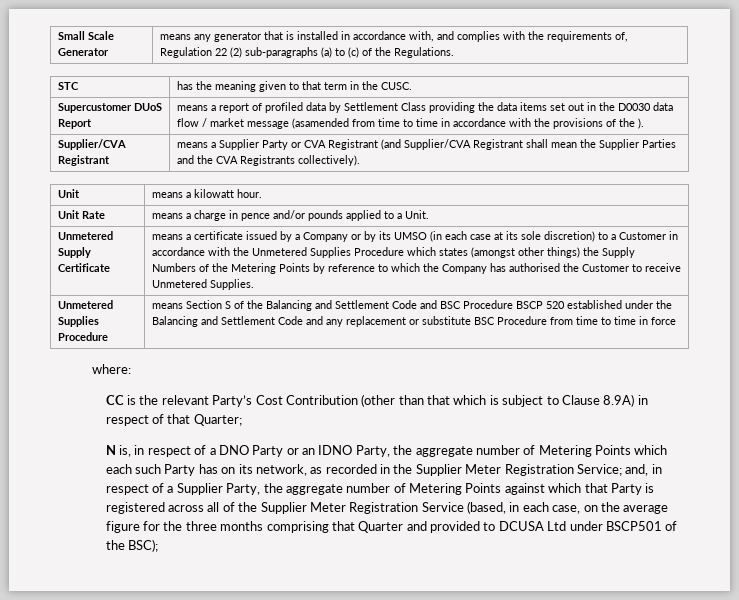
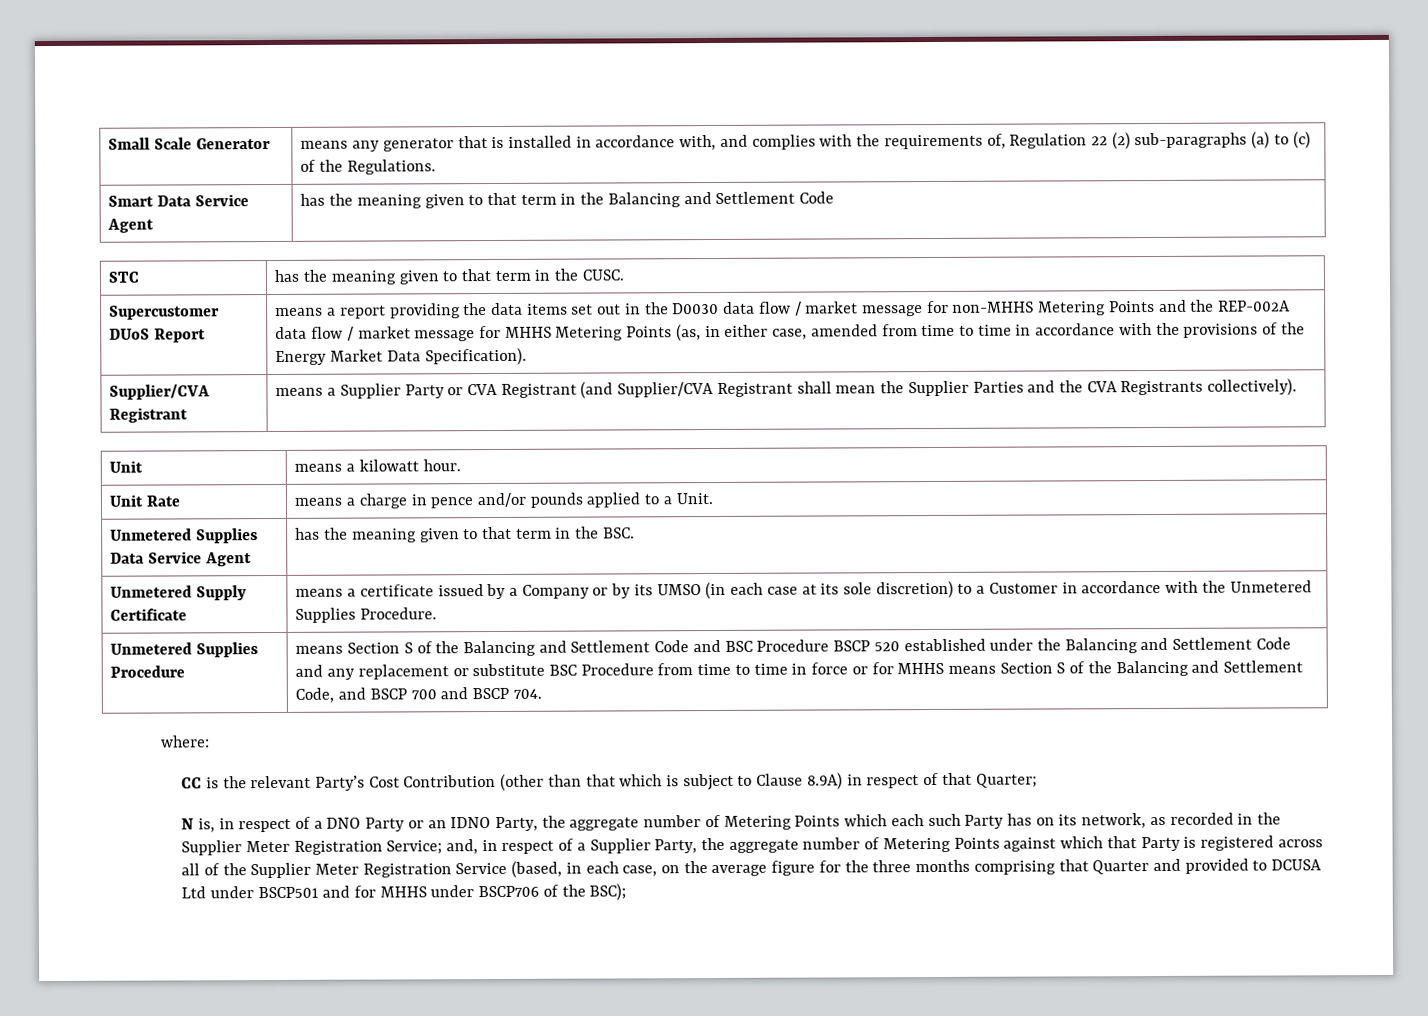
+ Smart Data Service Agent | has the meaning given to that term in the Balancing and Settlement Code
- means a report of profiled data by Settlement Class providing the data items set out in the D0030 data flow / market message (asamended from time to time in accordance with the provisions of the ).
+ means a report providing the data items set out in the D0030 data flow / market message for non-MHHS Metering Points and the REP-002A data flow / market message for MHHS Metering Points (as, in either case, amended from time to time in accordance with the provisions of the Energy Market Data Specification).
+ Unmetered Supplies Data Service Agent | has the meaning given to that term in the BSC.
- means a certificate issued by a Company or by its UMSO (in each case at its sole discretion) to a Customer in accordance with the Unmetered Supplies Procedure which states (amongst other things) the Supply Numbers of the Metering Points by reference to which the Company has authorised the Customer to receive Unmetered Supplies.
+ means a certificate issued by a Company or by its UMSO (in each case at its sole discretion) to a Customer in accordance with the Unmetered Supplies Procedure.
- means Section S of the Balancing and Settlement Code and BSC Procedure BSCP 520 established under the Balancing and Settlement Code and any replacement or substitute BSC Procedure from time to time in force
+ means Section S of the Balancing and Settlement Code and BSC Procedure BSCP 520 established under the Balancing and Settlement Code and any replacement or substitute BSC Procedure from time to time in force or for MHHS means Section S of the Balancing and Settlement Code, and BSCP 700 and BSCP 704.
- and, in respect of a Supplier Party, the aggregate number of Metering Points against which that Party is registered across all of the Supplier Meter Registration Service (based, in each case, on the average figure for the three months comprising that Quarter and provided to DCUSA Ltd under BSCP501 of the BSC);
+ and, in respect of a Supplier Party, the aggregate number of Metering Points against which that Party is registered across all of the Supplier Meter Registration Service (based, in each case, on the average figure for the three months comprising that Quarter and provided to DCUSA Ltd under BSCP501 and for MHHS under BSCP706 of the BSC);

